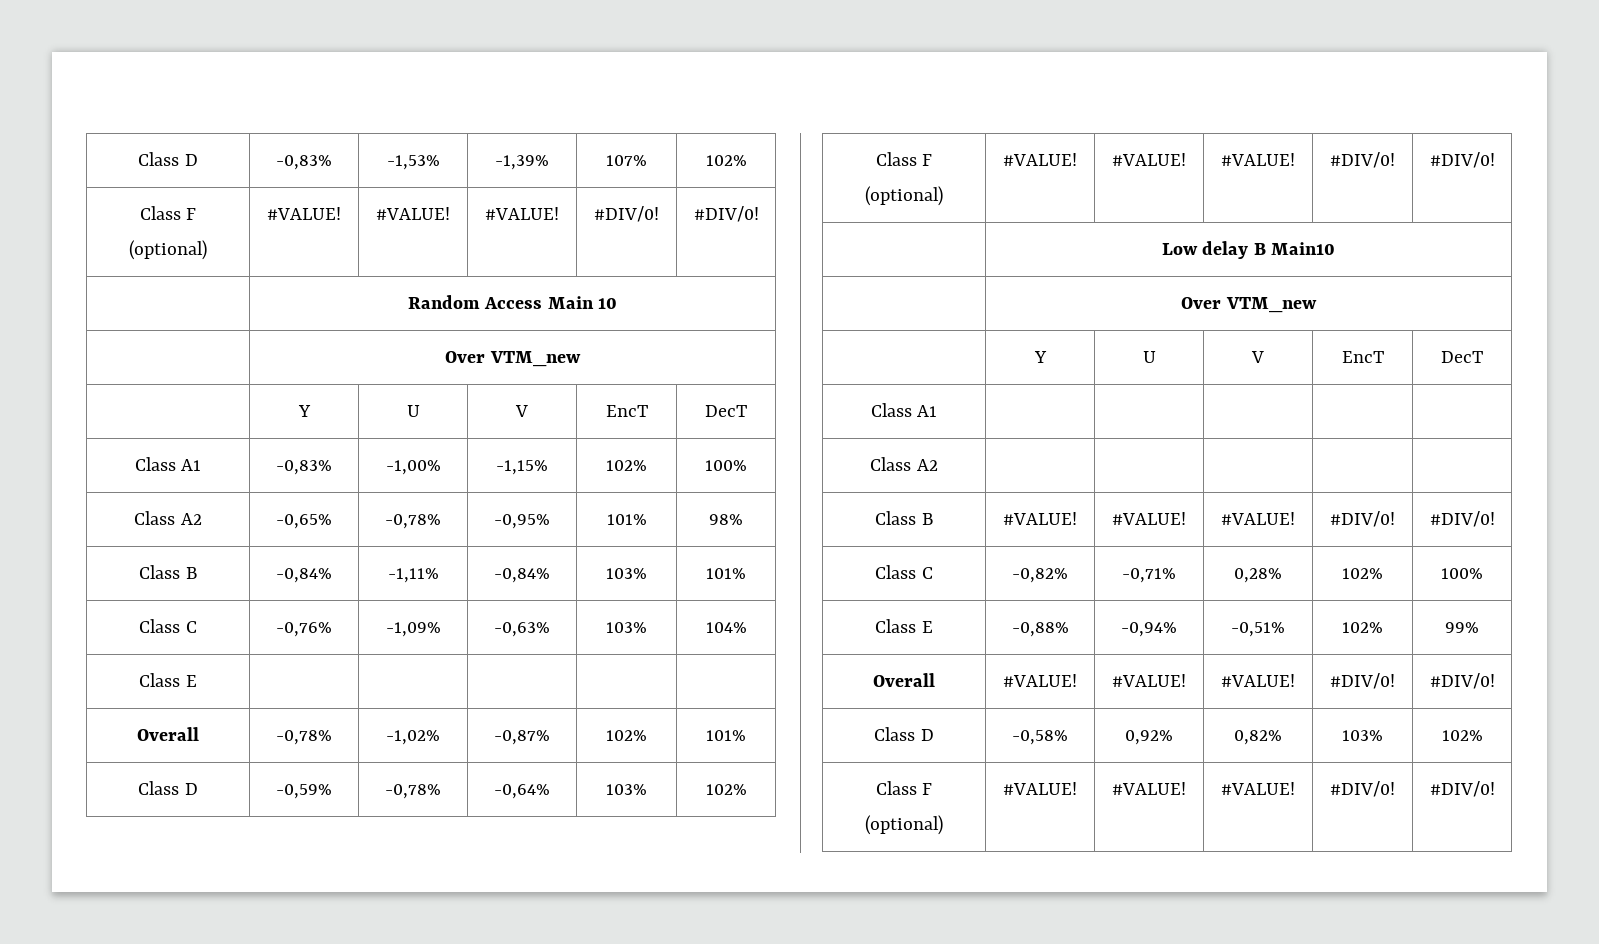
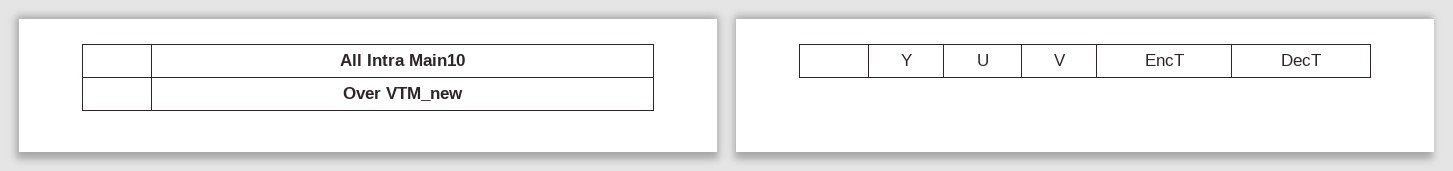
- Class D | -0,83% | -1,53% | -1,39% | 107% | 102%
- Class F (optional) | #VALUE! | #VALUE! | #VALUE! | #DIV/0! | #DIV/0!
- | Random Access Main 10
- | Over VTM_new
- | Y | U | V | EncT | DecT
- Class A1 | -0,83% | -1,00% | -1,15% | 102% | 100%
- Class A2 | -0,65% | -0,78% | -0,95% | 101% | 98%
- Class B | -0,84% | -1,11% | -0,84% | 103% | 101%
- Class C | -0,76% | -1,09% | -0,63% | 103% | 104%
- Class E | | | | |
- Overall | -0,78% | -1,02% | -0,87% | 102% | 101%
- Class D | -0,59% | -0,78% | -0,64% | 103% | 102%
- Class F (optional) | #VALUE! | #VALUE! | #VALUE! | #DIV/0! | #DIV/0!
- | Low delay B Main10
+ | All Intra Main10
- Class A1 | | | | |
- Class A2 | | | | |
- Class B | #VALUE! | #VALUE! | #VALUE! | #DIV/0! | #DIV/0!
- Class C | -0,82% | -0,71% | 0,28% | 102% | 100%
- Class E | -0,88% | -0,94% | -0,51% | 102% | 99%
- Overall | #VALUE! | #VALUE! | #VALUE! | #DIV/0! | #DIV/0!
- Class D | -0,58% | 0,92% | 0,82% | 103% | 102%
- Class F (optional) | #VALUE! | #VALUE! | #VALUE! | #DIV/0! | #DIV/0!

